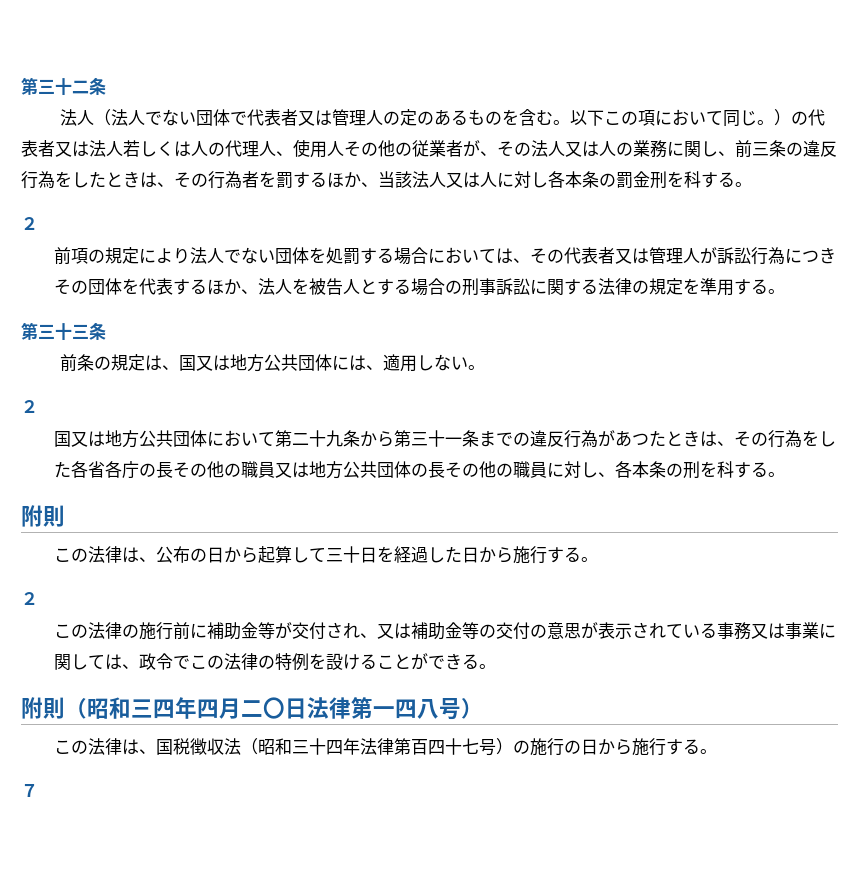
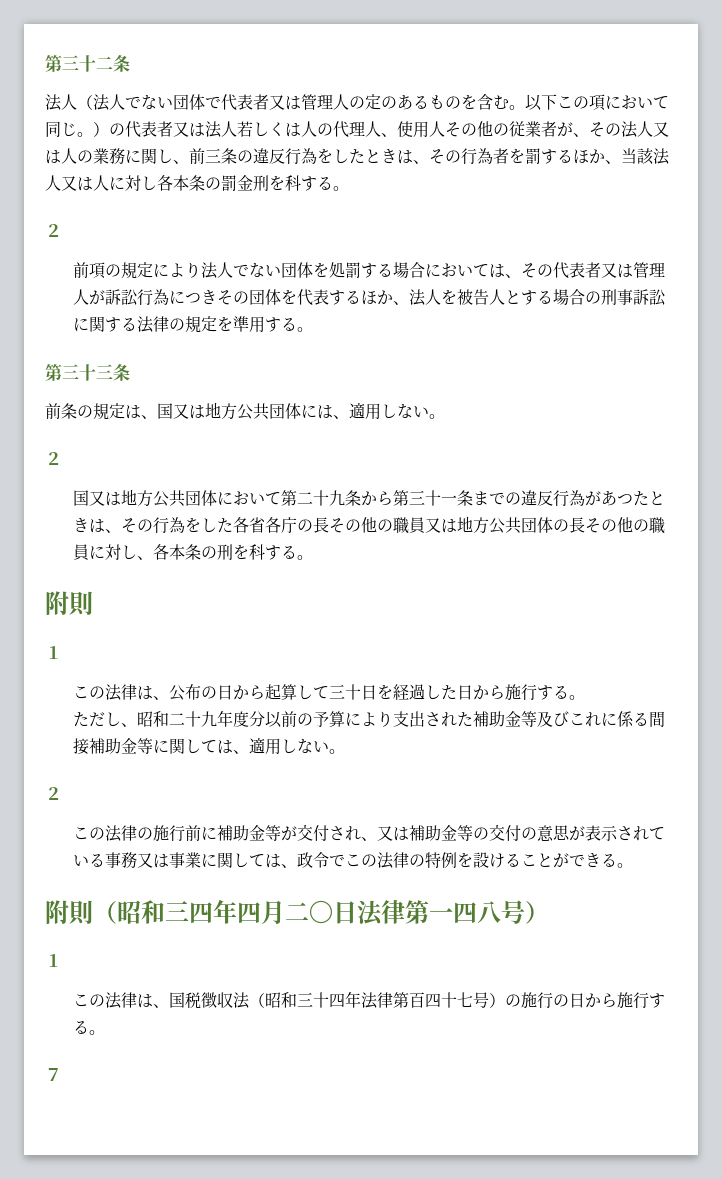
  国又は地方公共団体において第二十九条から第三十一条までの違反行為があつたときは、その行為をした各省各庁の長その他の職員又は地方公共団体の長その他の職員に対し、各本条の刑を科する。
  附則
+ １
+ ただし、昭和二十九年度分以前の予算により支出された補助金等及びこれに係る間接補助金等に関しては、適用しない。
  附則（昭和三四年四月二〇日法律第一四八号）
+ １

